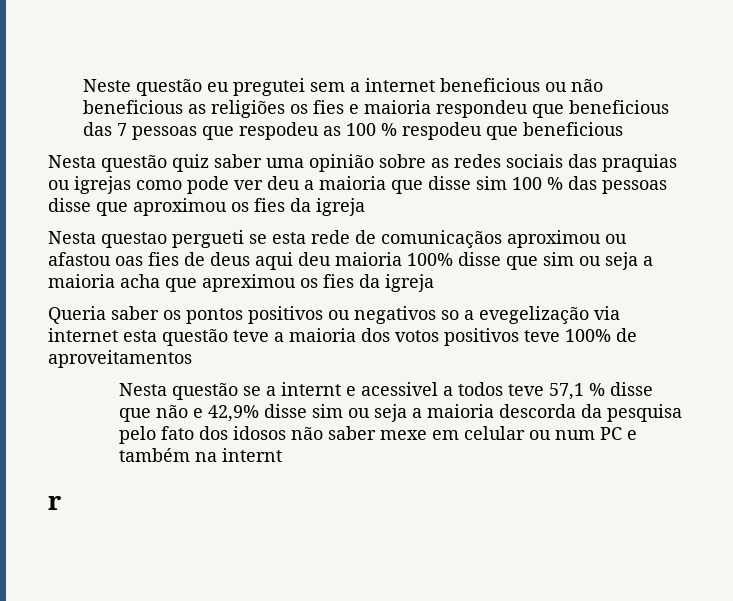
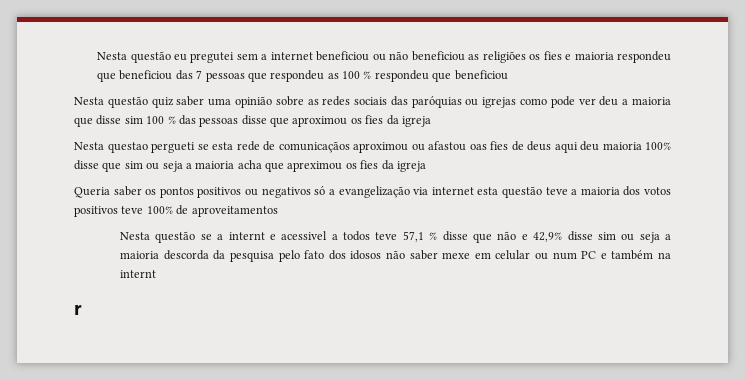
- Neste questão eu pregutei sem a internet beneficious ou não beneficious as religiões os fies e maioria respondeu que beneficious das 7 pessoas que respodeu as 100 % respodeu que beneficious
+ Nesta questão eu pregutei sem a internet beneficiou ou não beneficiou as religiões os fies e maioria respondeu que beneficiou das 7 pessoas que respondeu as 100 % respondeu que beneficiou
- Nesta questão quiz saber uma opinião sobre as redes sociais das praquias ou igrejas como pode ver deu a maioria que disse sim 100 % das pessoas disse que aproximou os fies da igreja
+ Nesta questão quiz saber uma opinião sobre as redes sociais das paróquias ou igrejas como pode ver deu a maioria que disse sim 100 % das pessoas disse que aproximou os fies da igreja
- Queria saber os pontos positivos ou negativos so a evegelização via internet esta questão teve a maioria dos votos positivos teve 100% de aproveitamentos
+ Queria saber os pontos positivos ou negativos só a evangelização via internet esta questão teve a maioria dos votos positivos teve 100% de aproveitamentos

